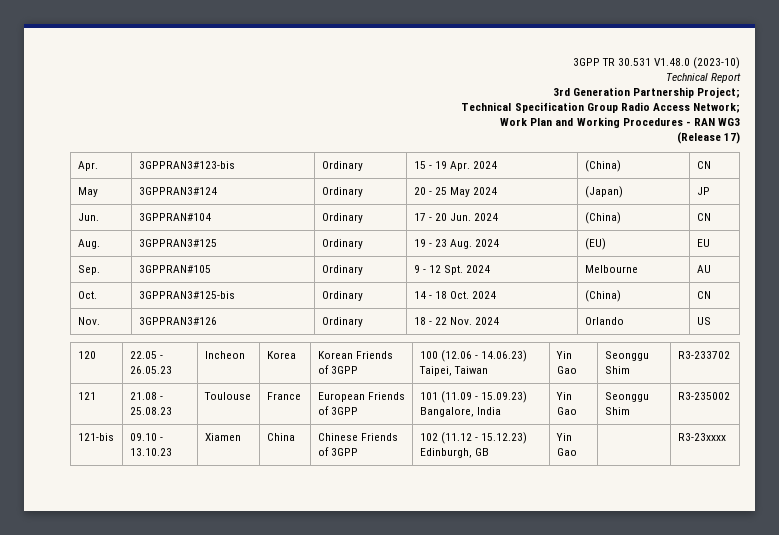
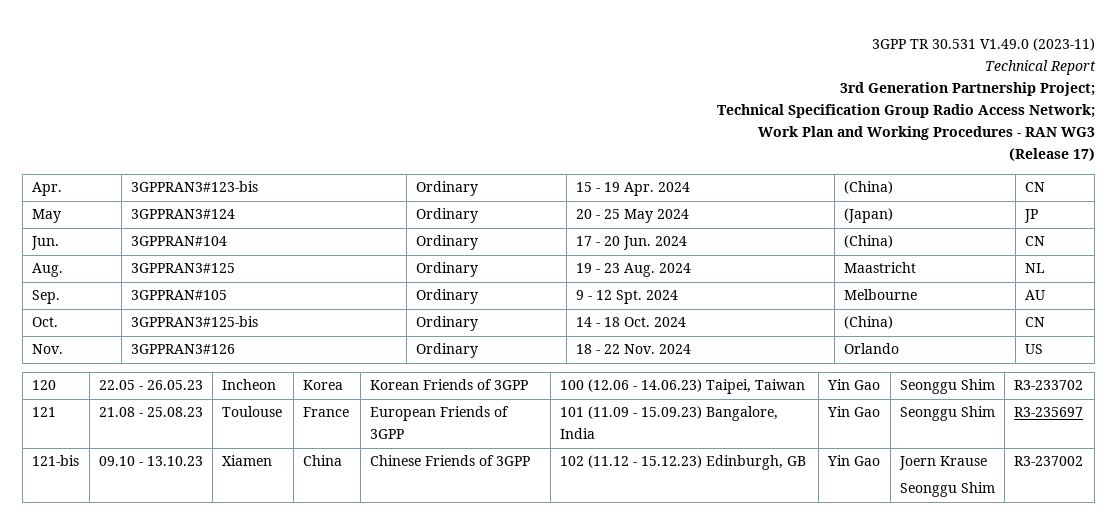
- 3GPP TR 30.531 V1.48.0 (2023-10)
+ 3GPP TR 30.531 V1.49.0 (2023-11)
- Aug. | 3GPPRAN3#125 | Ordinary | 19 - 23 Aug. 2024 | (EU) | EU
+ Aug. | 3GPPRAN3#125 | Ordinary | 19 - 23 Aug. 2024 | Maastricht | NL
- 121 | 21.08 - 25.08.23 | Toulouse | France | European Friends of 3GPP | 101 (11.09 - 15.09.23) Bangalore, India | Yin Gao | Seonggu Shim | R3-235002
+ 121 | 21.08 - 25.08.23 | Toulouse | France | European Friends of 3GPP | 101 (11.09 - 15.09.23) Bangalore, India | Yin Gao | Seonggu Shim | R3-235697
- 121-bis | 09.10 - 13.10.23 | Xiamen | China | Chinese Friends of 3GPP | 102 (11.12 - 15.12.23) Edinburgh, GB | Yin Gao | | R3-23xxxx
+ 121-bis | 09.10 - 13.10.23 | Xiamen | China | Chinese Friends of 3GPP | 102 (11.12 - 15.12.23) Edinburgh, GB | Yin Gao | Joern Krause
+ Seonggu Shim | R3-237002

